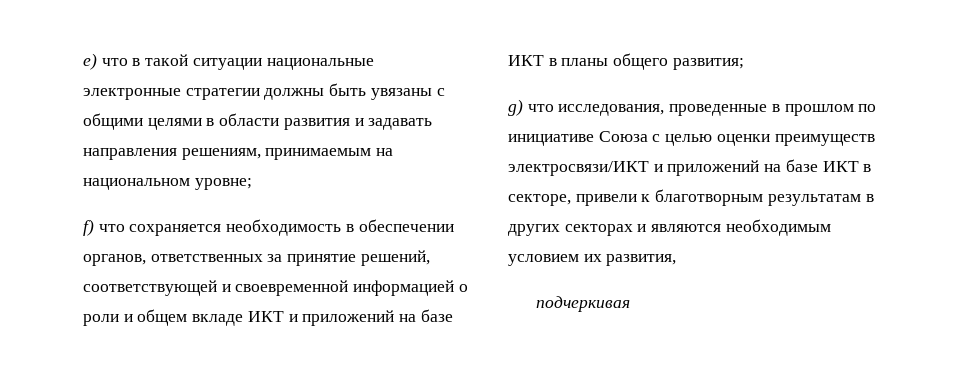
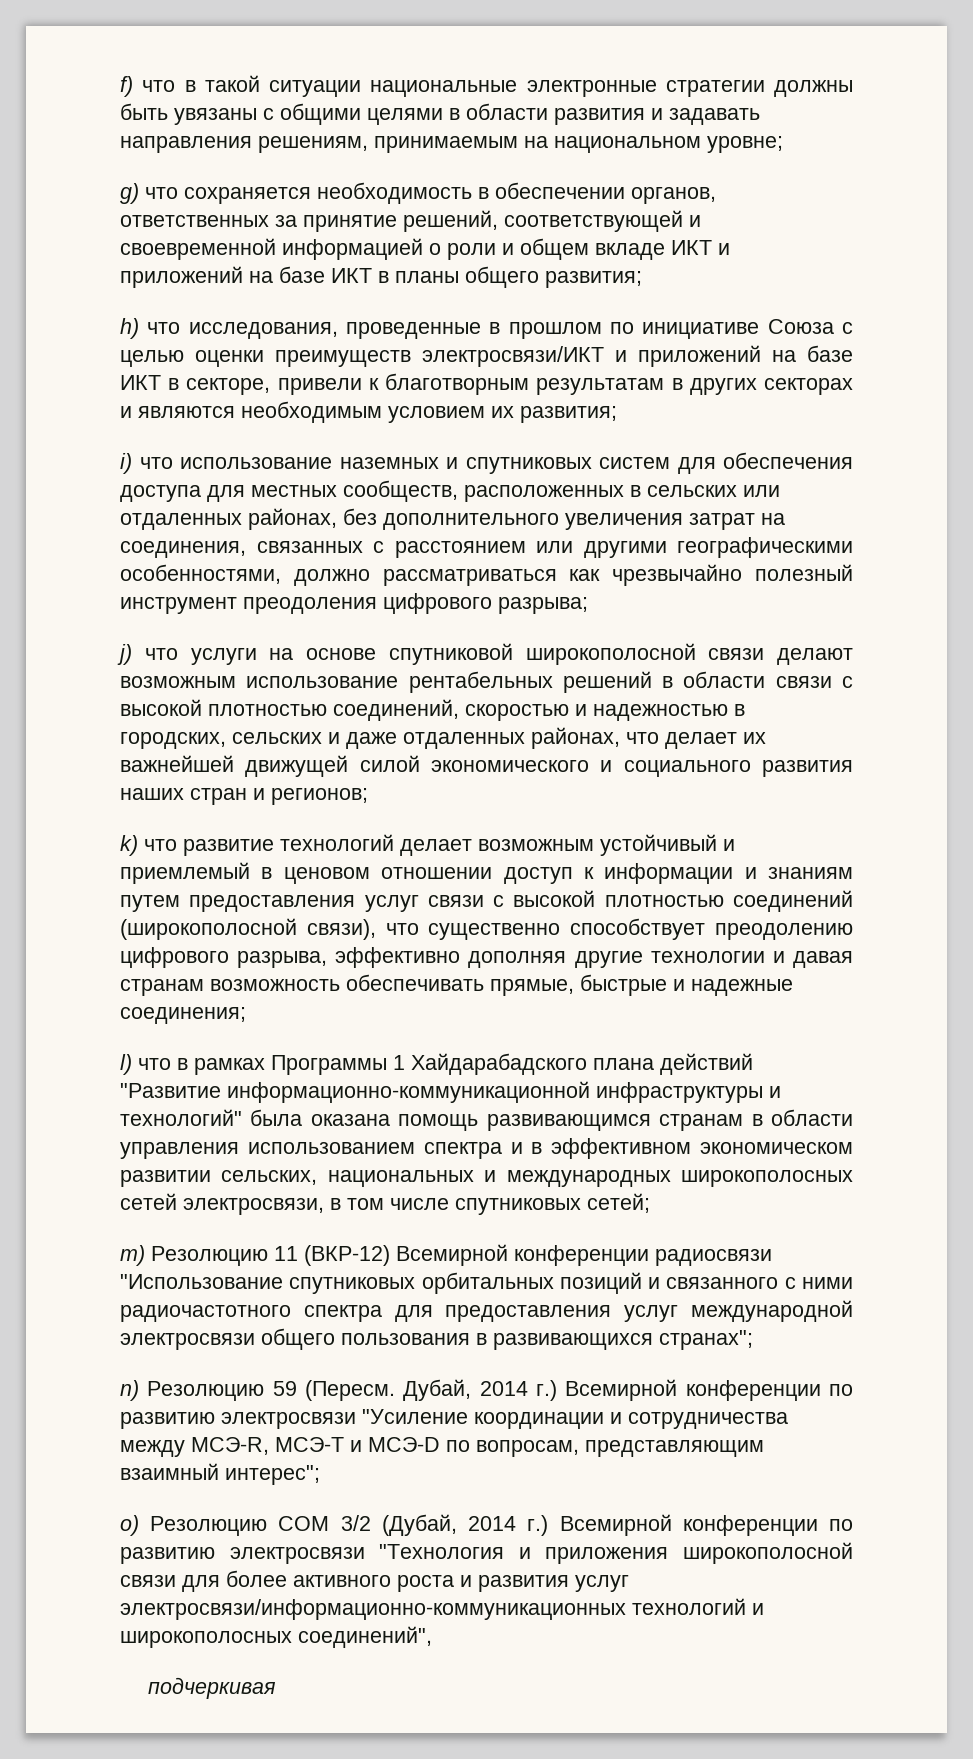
- е) что в такой ситуации национальные электронные стратегии должны быть увязаны с общими целями в области развития и задавать направления решениям, принимаемым на национальном уровне;
+ f) что в такой ситуации национальные электронные стратегии должны быть увязаны с общими целями в области развития и задавать направления решениям, принимаемым на национальном уровне;
- f) что сохраняется необходимость в обеспечении органов, ответственных за принятие решений, соответствующей и своевременной информацией о роли и общем вкладе ИКТ и приложений на базе ИКТ в планы общего развития;
+ g) что сохраняется необходимость в обеспечении органов, ответственных за принятие решений, соответствующей и своевременной информацией о роли и общем вкладе ИКТ и приложений на базе ИКТ в планы общего развития;
- g) что исследования, проведенные в прошлом по инициативе Союза с целью оценки преимуществ электросвязи/ИКТ и приложений на базе ИКТ в секторе, привели к благотворным результатам в других секторах и являются необходимым условием их развития,
+ h) что исследования, проведенные в прошлом по инициативе Союза с целью оценки преимуществ электросвязи/ИКТ и приложений на базе ИКТ в секторе, привели к благотворным результатам в других секторах и являются необходимым условием их развития;
+ i) что использование наземных и спутниковых систем для обеспечения доступа для местных сообществ, расположенных в сельских или отдаленных районах, без дополнительного увеличения затрат на соединения, связанных с расстоянием или другими географическими особенностями, должно рассматриваться как чрезвычайно полезный инструмент преодоления цифрового разрыва;
+ j) что услуги на основе спутниковой широкополосной связи делают возможным использование рентабельных решений в области связи с высокой плотностью соединений, скоростью и надежностью в городских, сельских и даже отдаленных районах, что делает их важнейшей движущей силой экономического и социального развития наших стран и регионов;
+ k) что развитие технологий делает возможным устойчивый и приемлемый в ценовом отношении доступ к информации и знаниям путем предоставления услуг связи с высокой плотностью соединений (широкополосной связи), что существенно способствует преодолению цифрового разрыва, эффективно дополняя другие технологии и давая странам возможность обеспечивать прямые, быстрые и надежные соединения;
+ l) что в рамках Программы 1 Хайдарабадского плана действий "Развитие информационно-коммуникационной инфраструктуры и технологий" была оказана помощь развивающимся странам в области управления использованием спектра и в эффективном экономическом развитии сельских, национальных и международных широкополосных сетей электросвязи, в том числе спутниковых сетей;
+ m) Резолюцию 11 (ВКР-12) Всемирной конференции радиосвязи "Использование спутниковых орбитальных позиций и связанного с ними радиочастотного спектра для предоставления услуг международной электросвязи общего пользования в развивающихся странах";
+ n) Резолюцию 59 (Пересм. Дубай, 2014 г.) Всемирной конференции по развитию электросвязи "Усиление координации и сотрудничества между МСЭ-R, МСЭ-T и МСЭ-D по вопросам, представляющим взаимный интерес";
+ o) Резолюцию COM 3/2 (Дубай, 2014 г.) Всемирной конференции по развитию электросвязи "Технология и приложения широкополосной связи для более активного роста и развития услуг электросвязи/информационно-коммуникационных технологий и широкополосных соединений",

